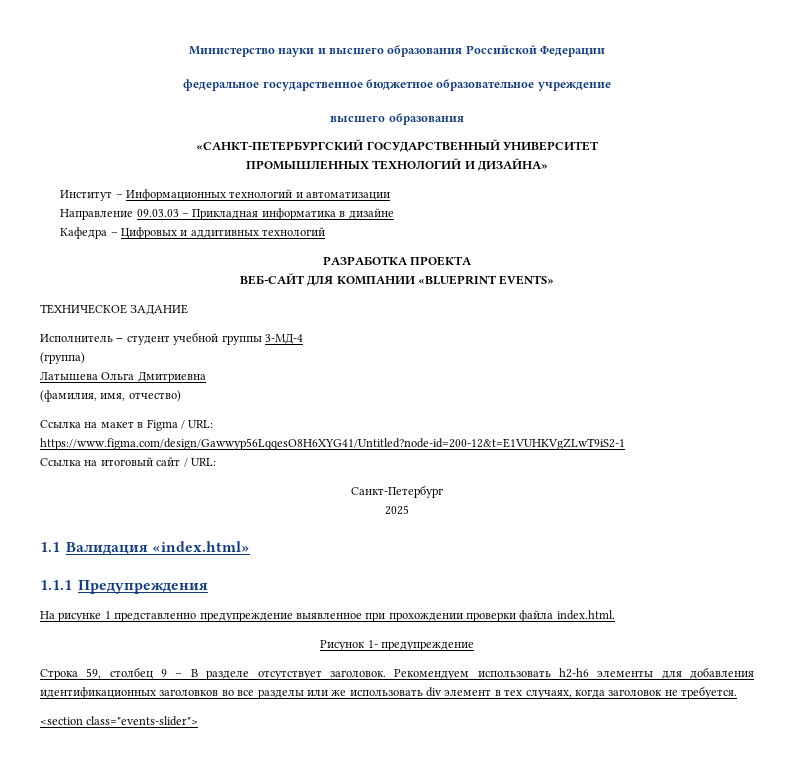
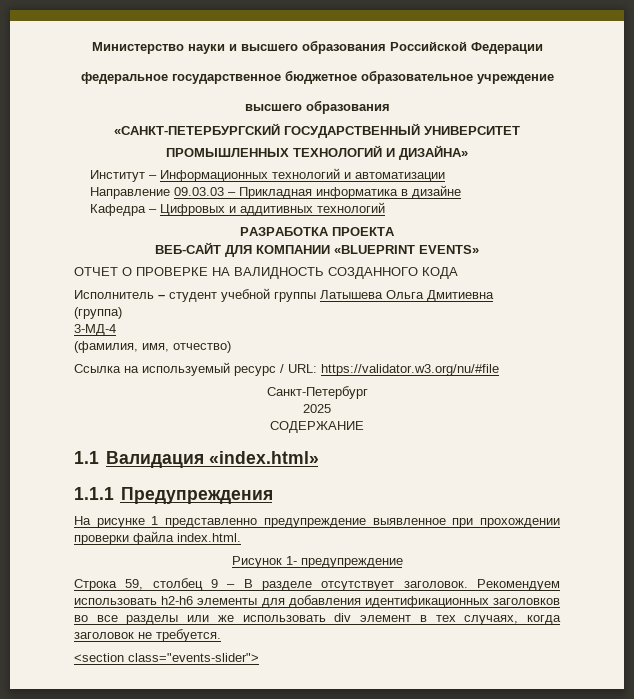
- ТЕХНИЧЕСКОЕ ЗАДАНИЕ
+ ОТЧЕТ О ПРОВЕРКЕ НА ВАЛИДНОСТЬ СОЗДАННОГО КОДА
- Исполнитель – студент учебной группы 3-МД-4
+ Исполнитель – студент учебной группы Латышева Ольга Дмитиевна
  (группа)
- Латышева Ольга Дмитриевна
+ 3-МД-4
- Ссылка на макет в Figma / URL: https://www.figma.com/design/Gawwyp56LqqesO8H6XYG41/Untitled?node-id=200-12&t=E1VUHKVgZLwT9iS2-1
- Ссылка на итоговый сайт / URL:
+ Ссылка на используемый ресурс / URL: https://validator.w3.org/nu/#file
+ СОДЕРЖАНИЕ

